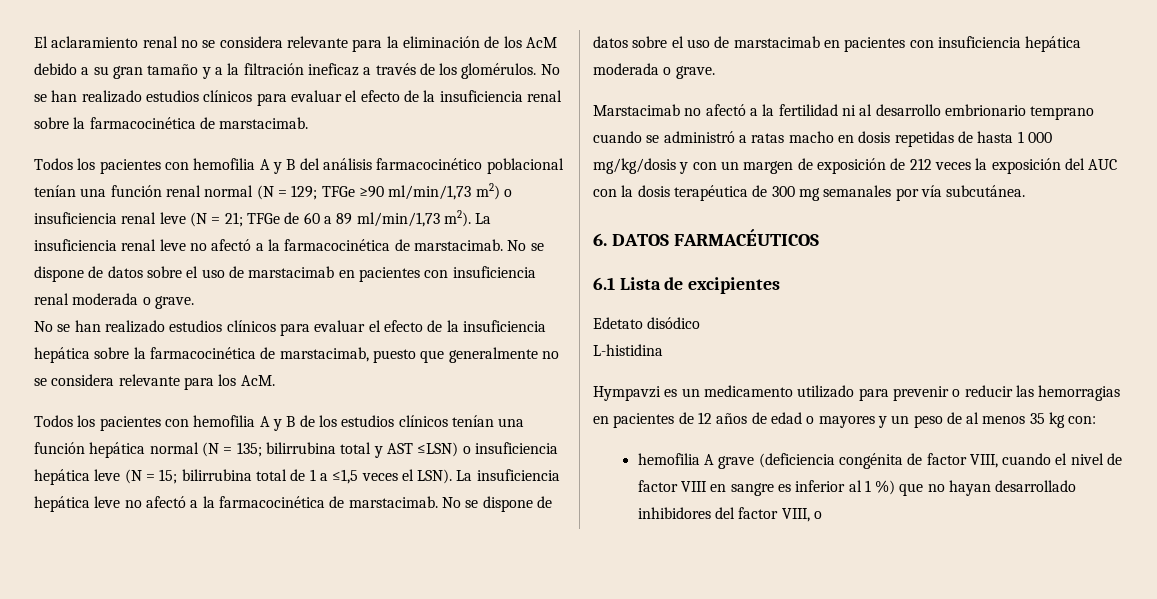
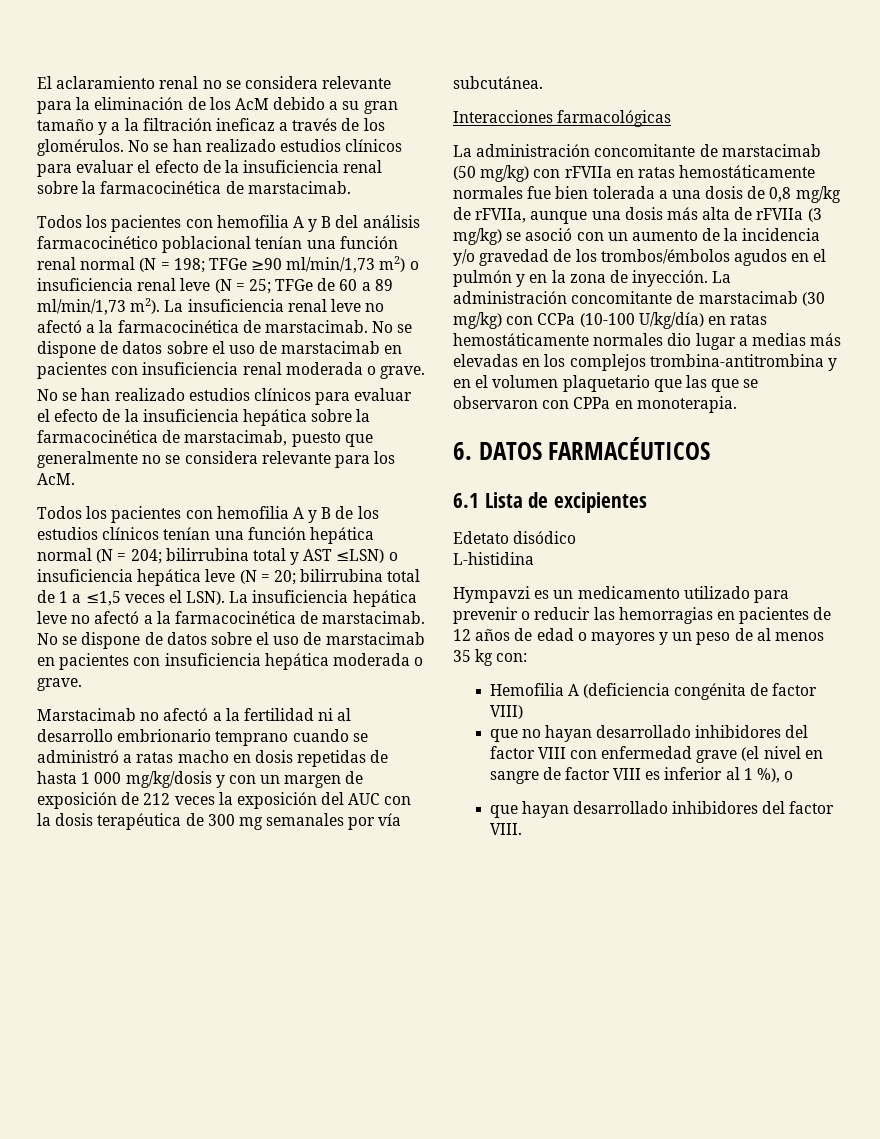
- Todos los pacientes con hemofilia A y B del análisis farmacocinético poblacional tenían una función renal normal (N = 129; TFGe ≥90 ml/min/1,73 m2) o insuficiencia renal leve (N = 21; TFGe de 60 a 89 ml/min/1,73 m2).
+ Todos los pacientes con hemofilia A y B del análisis farmacocinético poblacional tenían una función renal normal (N = 198; TFGe ≥90 ml/min/1,73 m2) o insuficiencia renal leve (N = 25; TFGe de 60 a 89 ml/min/1,73 m2).
- Todos los pacientes con hemofilia A y B de los estudios clínicos tenían una función hepática normal (N = 135; bilirrubina total y AST ≤LSN) o insuficiencia hepática leve (N = 15; bilirrubina total de 1 a ≤1,5 veces el LSN).
+ Todos los pacientes con hemofilia A y B de los estudios clínicos tenían una función hepática normal (N = 204; bilirrubina total y AST ≤LSN) o insuficiencia hepática leve (N = 20; bilirrubina total de 1 a ≤1,5 veces el LSN).
+ Interacciones farmacológicas
+ La administración concomitante de marstacimab (50 mg/kg) con rFVIIa en ratas hemostáticamente normales fue bien tolerada a una dosis de 0,8 mg/kg de rFVIIa, aunque una dosis más alta de rFVIIa (3 mg/kg) se asoció con un aumento de la incidencia y/o gravedad de los trombos/émbolos agudos en el pulmón y en la zona de inyección. La administración concomitante de marstacimab (30 mg/kg) con CCPa (10-100 U/kg/día) en ratas hemostáticamente normales dio lugar a medias más elevadas en los complejos trombina-antitrombina y en el volumen plaquetario que las que se observaron con CPPa en monoterapia.
- hemofilia A grave (deficiencia congénita de factor VIII, cuando el nivel de factor VIII en sangre es inferior al 1 %) que no hayan desarrollado inhibidores del factor VIII, o
+ Hemofilia A (deficiencia congénita de factor VIII)
+ que no hayan desarrollado inhibidores del factor VIII con enfermedad grave (el nivel en sangre de factor VIII es inferior al 1 %), o
+ que hayan desarrollado inhibidores del factor VIII.

